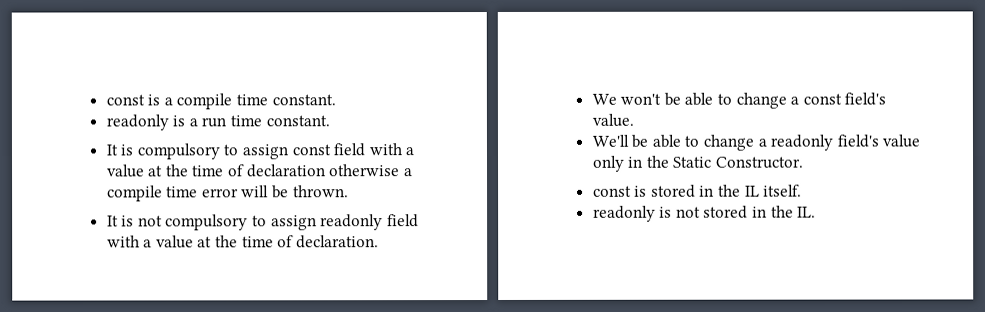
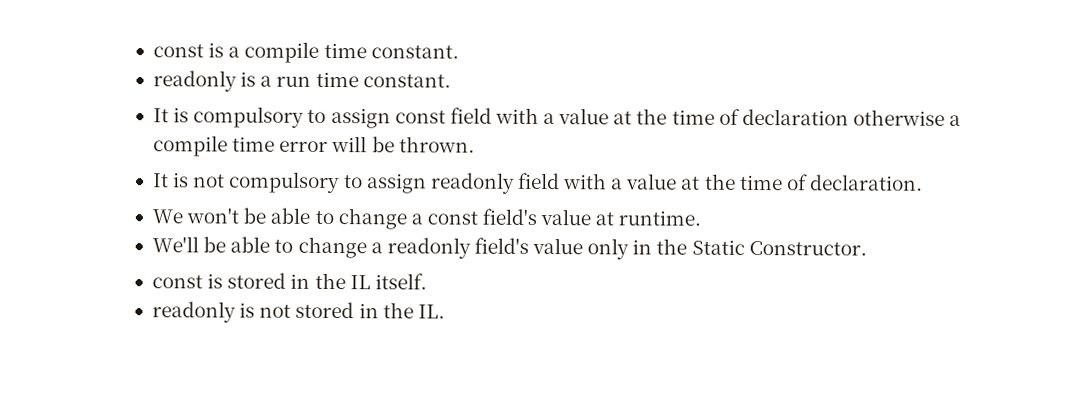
- We won't be able to change a const field's value.
+ We won't be able to change a const field's value at runtime.

